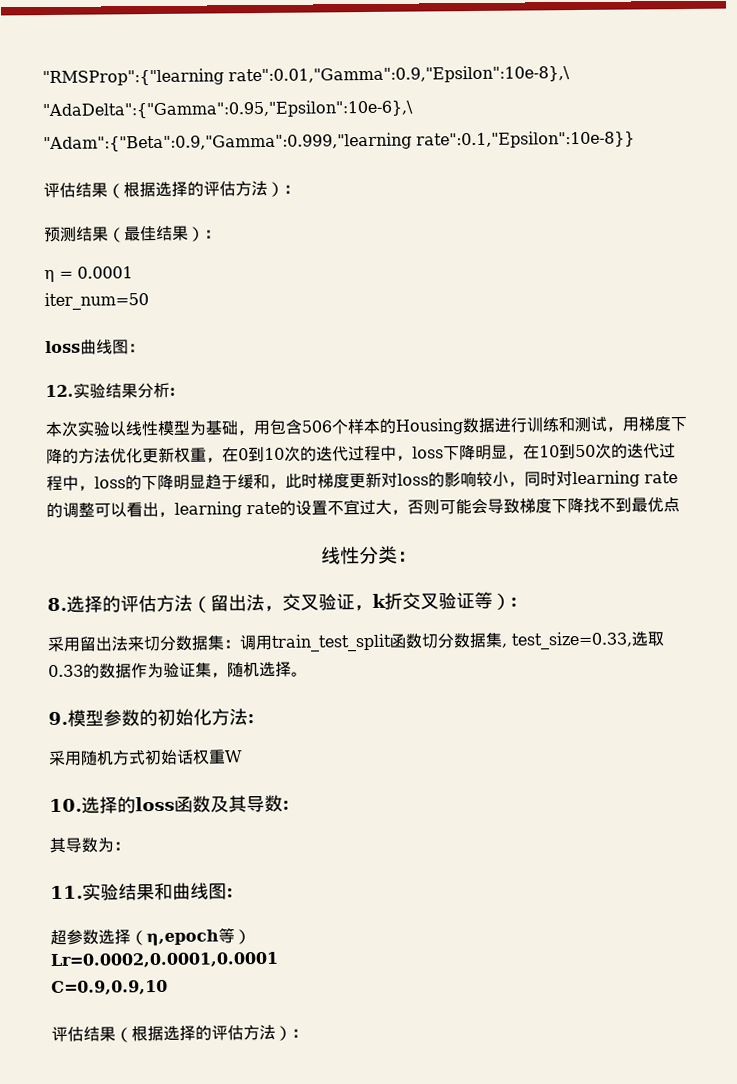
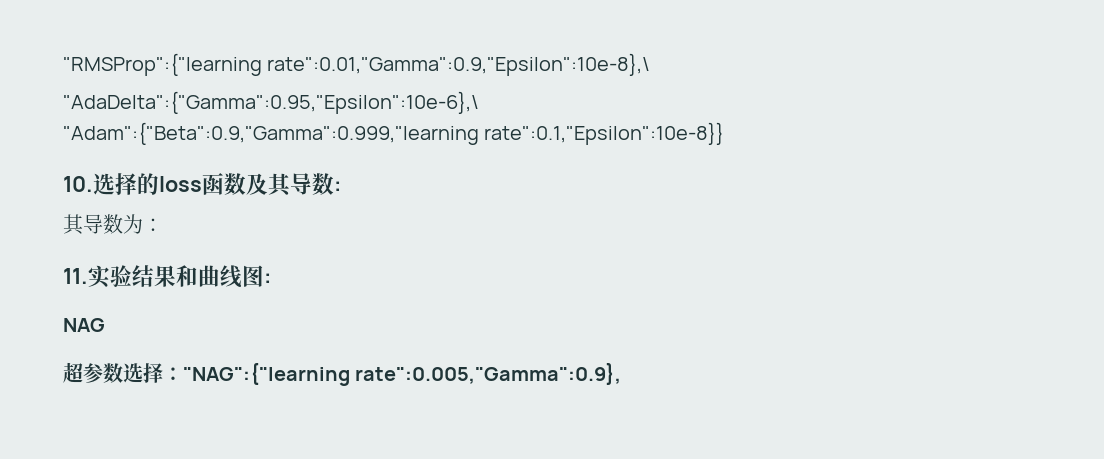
  "Adam":{"Beta":0.9,"Gamma":0.999,"learning rate":0.1,"Epsilon":10e-8}}
- 评估结果（根据选择的评估方法）：
- 预测结果（最佳结果）：
- η = 0.0001
- iter_num=50
- loss曲线图：
- 12.实验结果分析:
- 本次实验以线性模型为基础，用包含506个样本的Housing数据进行训练和测试，用梯度下降的方法优化更新权重，在0到10次的迭代过程中，loss下降明显，在10到50次的迭代过程中，loss的下降明显趋于缓和，此时梯度更新对loss的影响较小，同时对learning rate的调整可以看出，learning rate的设置不宜过大，否则可能会导致梯度下降找不到最优点
- 线性分类：
- 8.选择的评估方法（留出法，交叉验证，k折交叉验证等）:
- 采用留出法来切分数据集：调用train_test_split函数切分数据集, test_size=0.33,选取0.33的数据作为验证集，随机选择。
- 9.模型参数的初始化方法:
- 采用随机方式初始话权重W
+ NAG
- 超参数选择（η,epoch等）
- Lr=0.0002,0.0001,0.0001
- C=0.9,0.9,10
- 评估结果（根据选择的评估方法）：
+ 超参数选择："NAG":{"learning rate":0.005,"Gamma":0.9},

